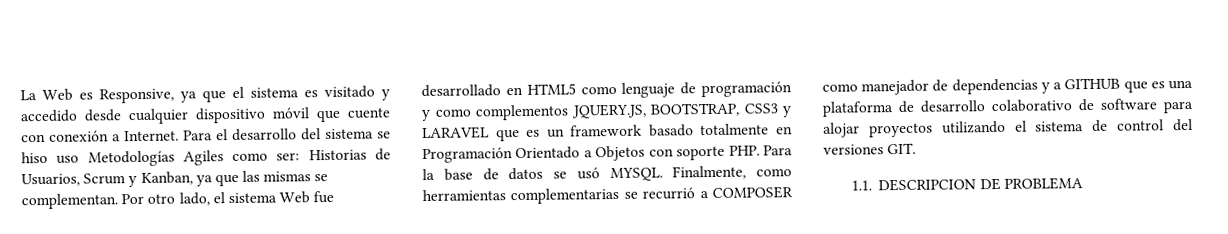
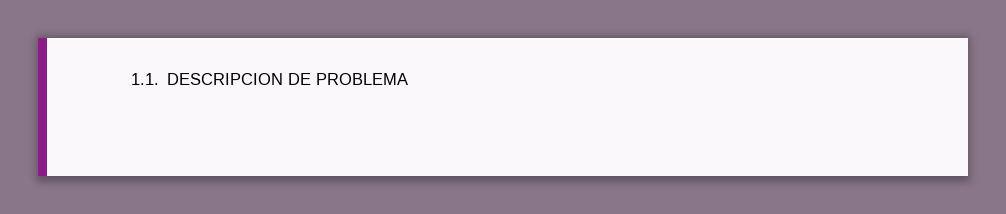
- La Web es Responsive, ya que el sistema es visitado y accedido desde cualquier dispositivo móvil que cuente con conexión a Internet. Para el desarrollo del sistema se hiso uso Metodologías Agiles como ser: Historias de Usuarios, Scrum y Kanban, ya que las mismas se complementan. Por otro lado, el sistema Web fue desarrollado en HTML5 como lenguaje de programación y como complementos JQUERY.JS, BOOTSTRAP, CSS3 y LARAVEL que es un framework basado totalmente en Programación Orientado a Objetos con soporte PHP. Para la base de datos se usó MYSQL. Finalmente, como herramientas complementarias se recurrió a COMPOSER como manejador de dependencias y a GITHUB que es una plataforma de desarrollo colaborativo de software para alojar proyectos utilizando el sistema de control del versiones GIT.

